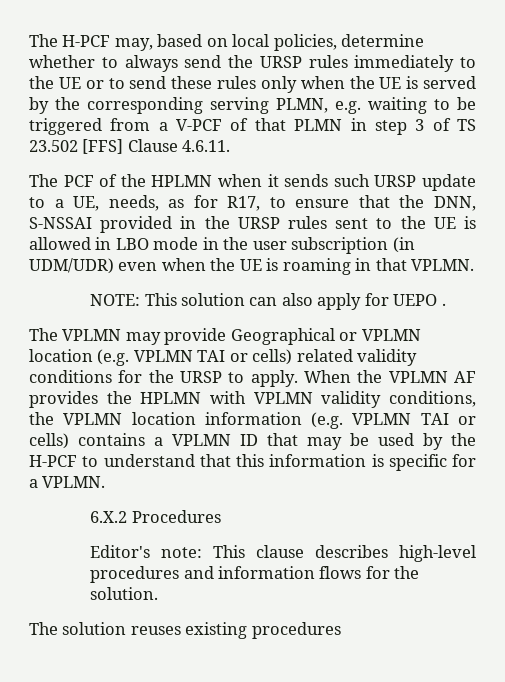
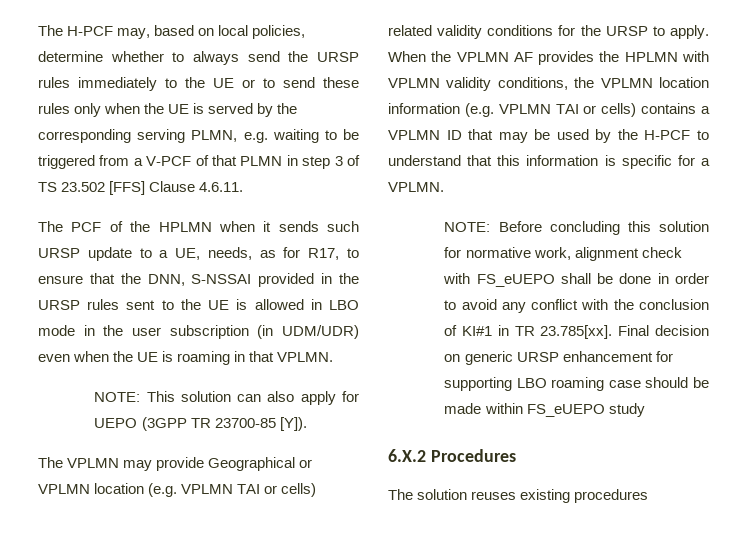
- NOTE: This solution can also apply for UEPO .
+ NOTE: This solution can also apply for UEPO (3GPP TR 23700-85 [Y]).
+ NOTE: Before concluding this solution for normative work, alignment check with FS_eUEPO shall be done in order to avoid any conflict with the conclusion of KI#1 in TR 23.785[xx]. Final decision on generic URSP enhancement for supporting LBO roaming case should be made within FS_eUEPO study
  6.X.2 Procedures
- Editor's note: This clause describes high-level procedures and information flows for the solution.

